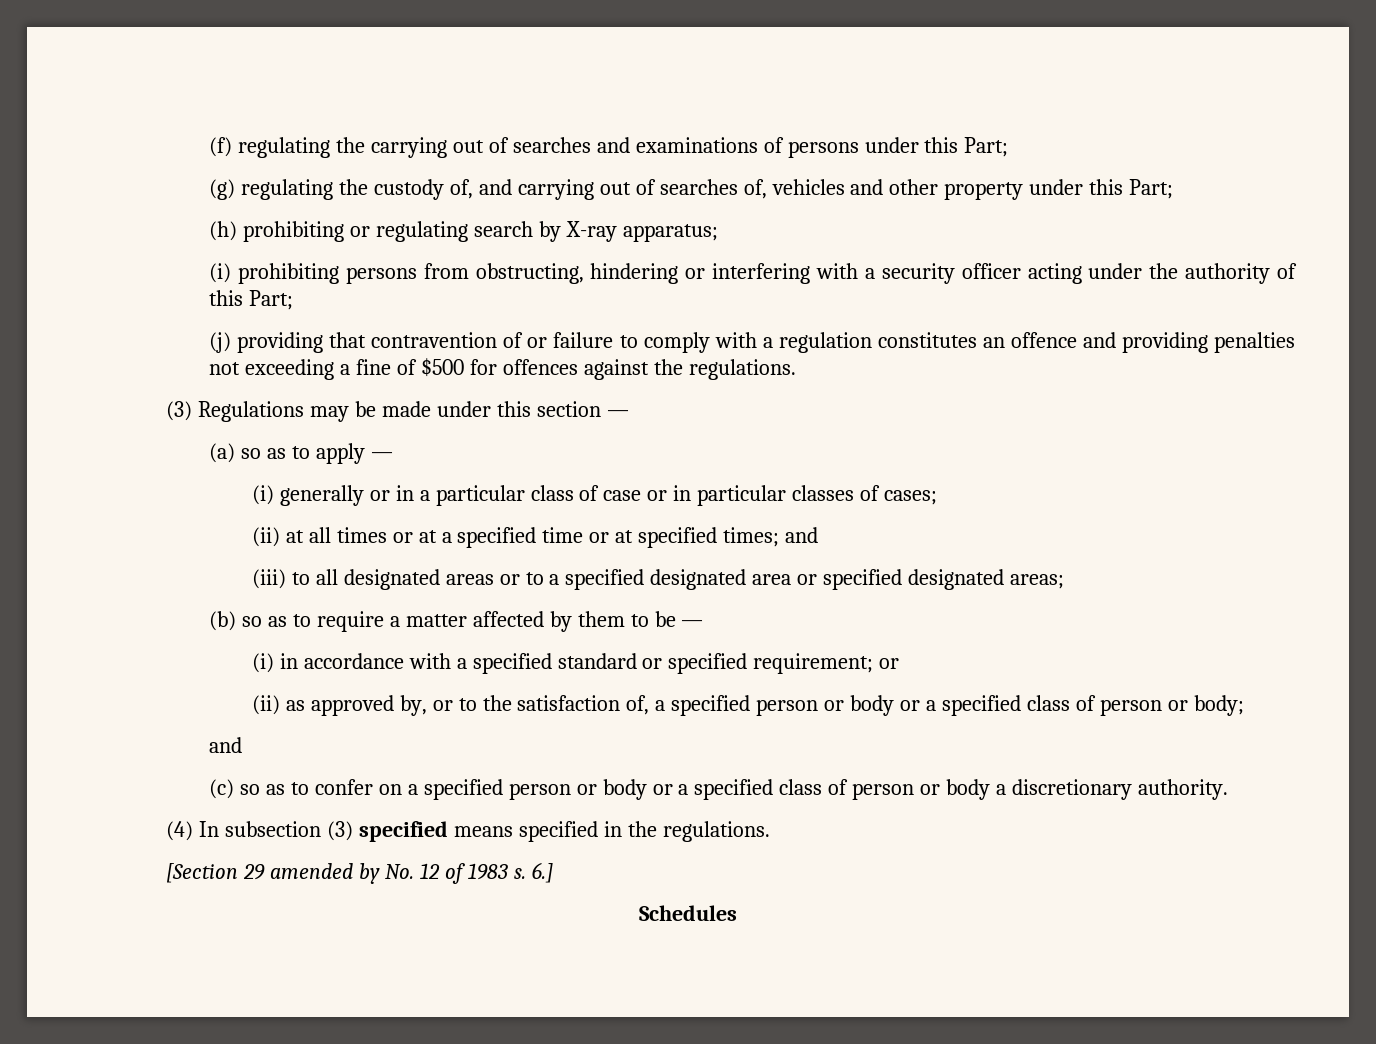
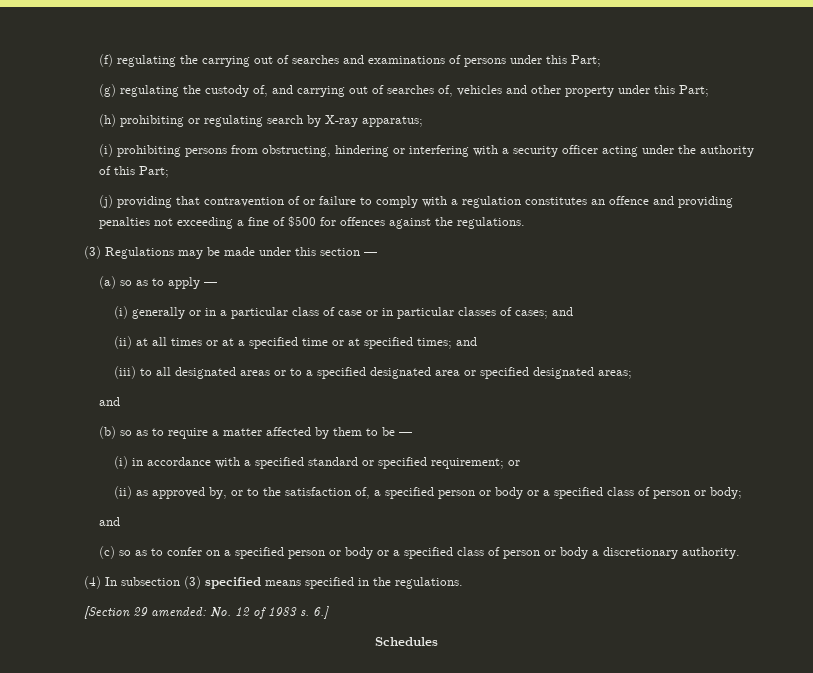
- (i) generally or in a particular class of case or in particular classes of cases;
+ (i) generally or in a particular class of case or in particular classes of cases; and
  (iii) to all designated areas or to a specified designated area or specified designated areas;
+ and
- [Section 29 amended by No. 12 of 1983 s.
+ [Section 29 amended: No. 12 of 1983 s.

